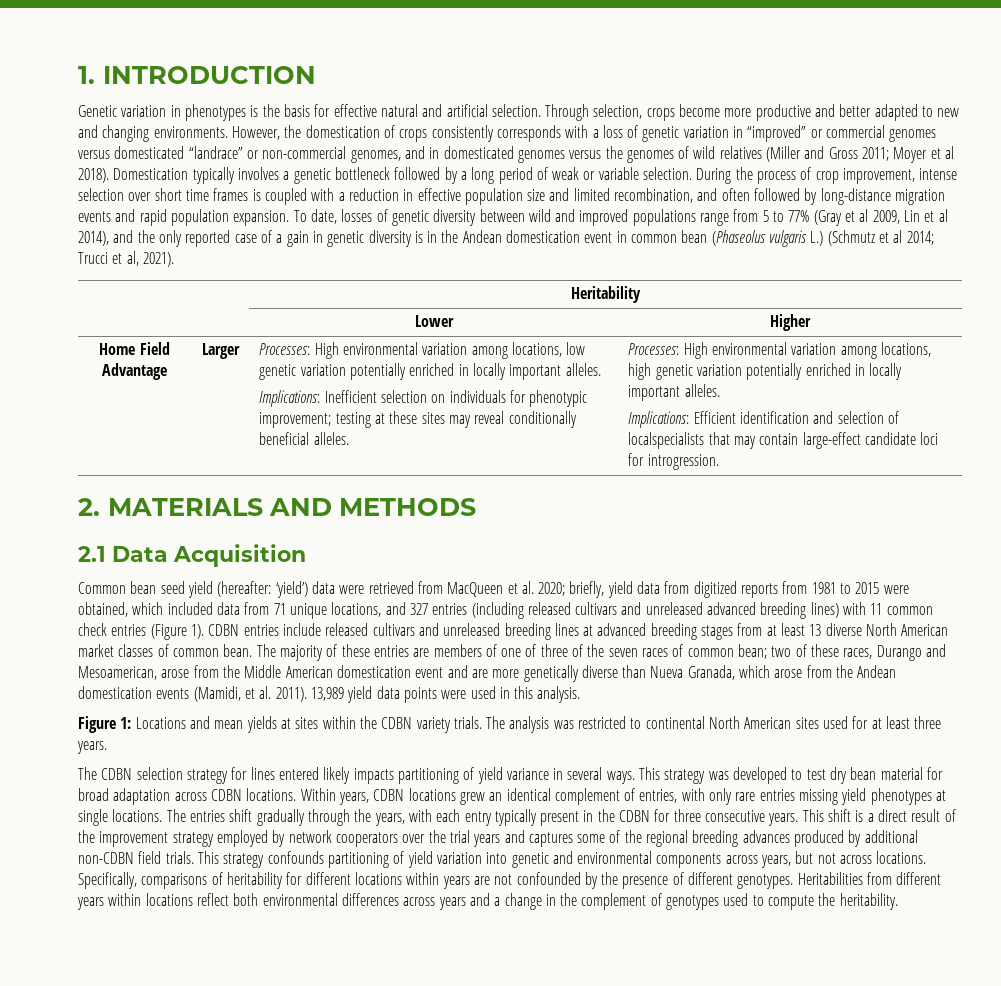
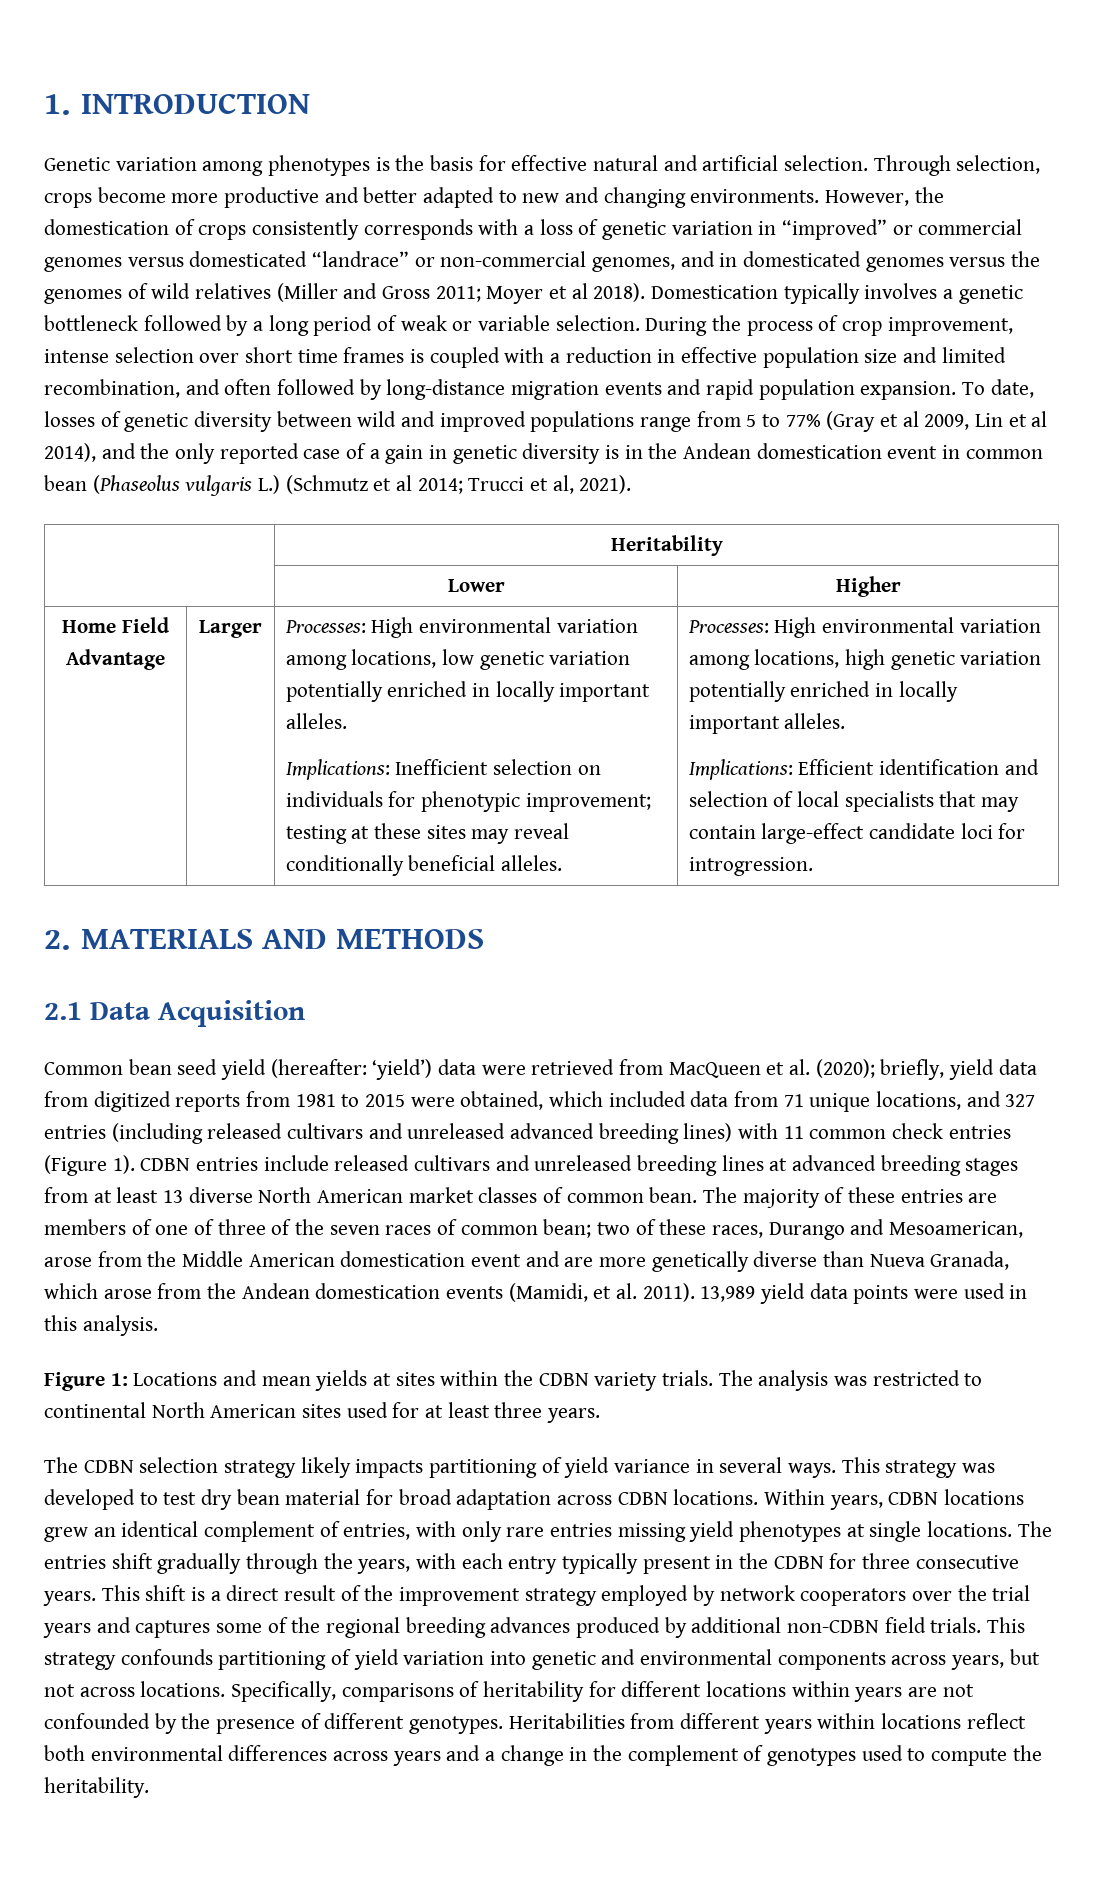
- Genetic variation in phenotypes is the basis for effective natural and artificial selection.
+ Genetic variation among phenotypes is the basis for effective natural and artificial selection.
- Implications: Efficient identification and selection of localspecialists that may contain large-effect candidate loci for introgression.
+ Implications: Efficient identification and selection of local specialists that may contain large-effect candidate loci for introgression.
- Common bean seed yield (hereafter: ‘yield’) data were retrieved from MacQueen et al. 2020; briefly, yield data from digitized reports from 1981 to 2015 were obtained, which included data from 71 unique locations, and 327 entries (including released cultivars and unreleased advanced breeding lines) with 11 common check entries (Figure 1).
+ Common bean seed yield (hereafter: ‘yield’) data were retrieved from MacQueen et al. (2020); briefly, yield data from digitized reports from 1981 to 2015 were obtained, which included data from 71 unique locations, and 327 entries (including released cultivars and unreleased advanced breeding lines) with 11 common check entries (Figure 1).
- The CDBN selection strategy for lines entered likely impacts partitioning of yield variance in several ways.
+ The CDBN selection strategy likely impacts partitioning of yield variance in several ways.

